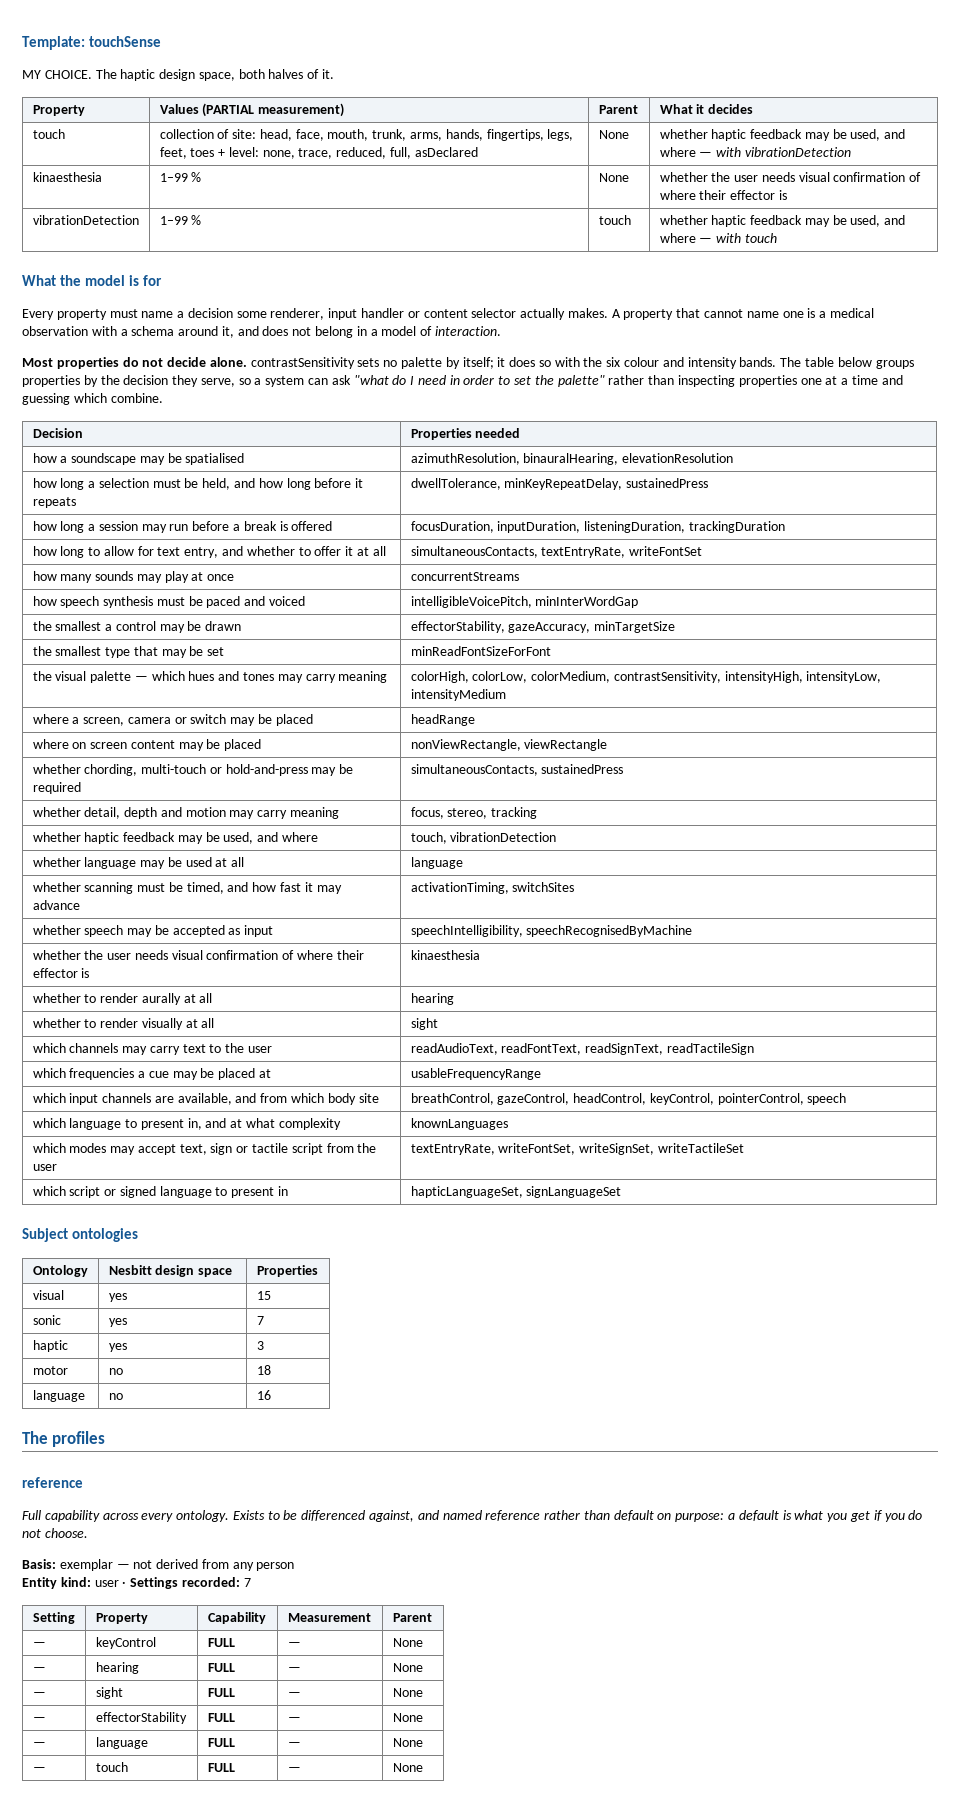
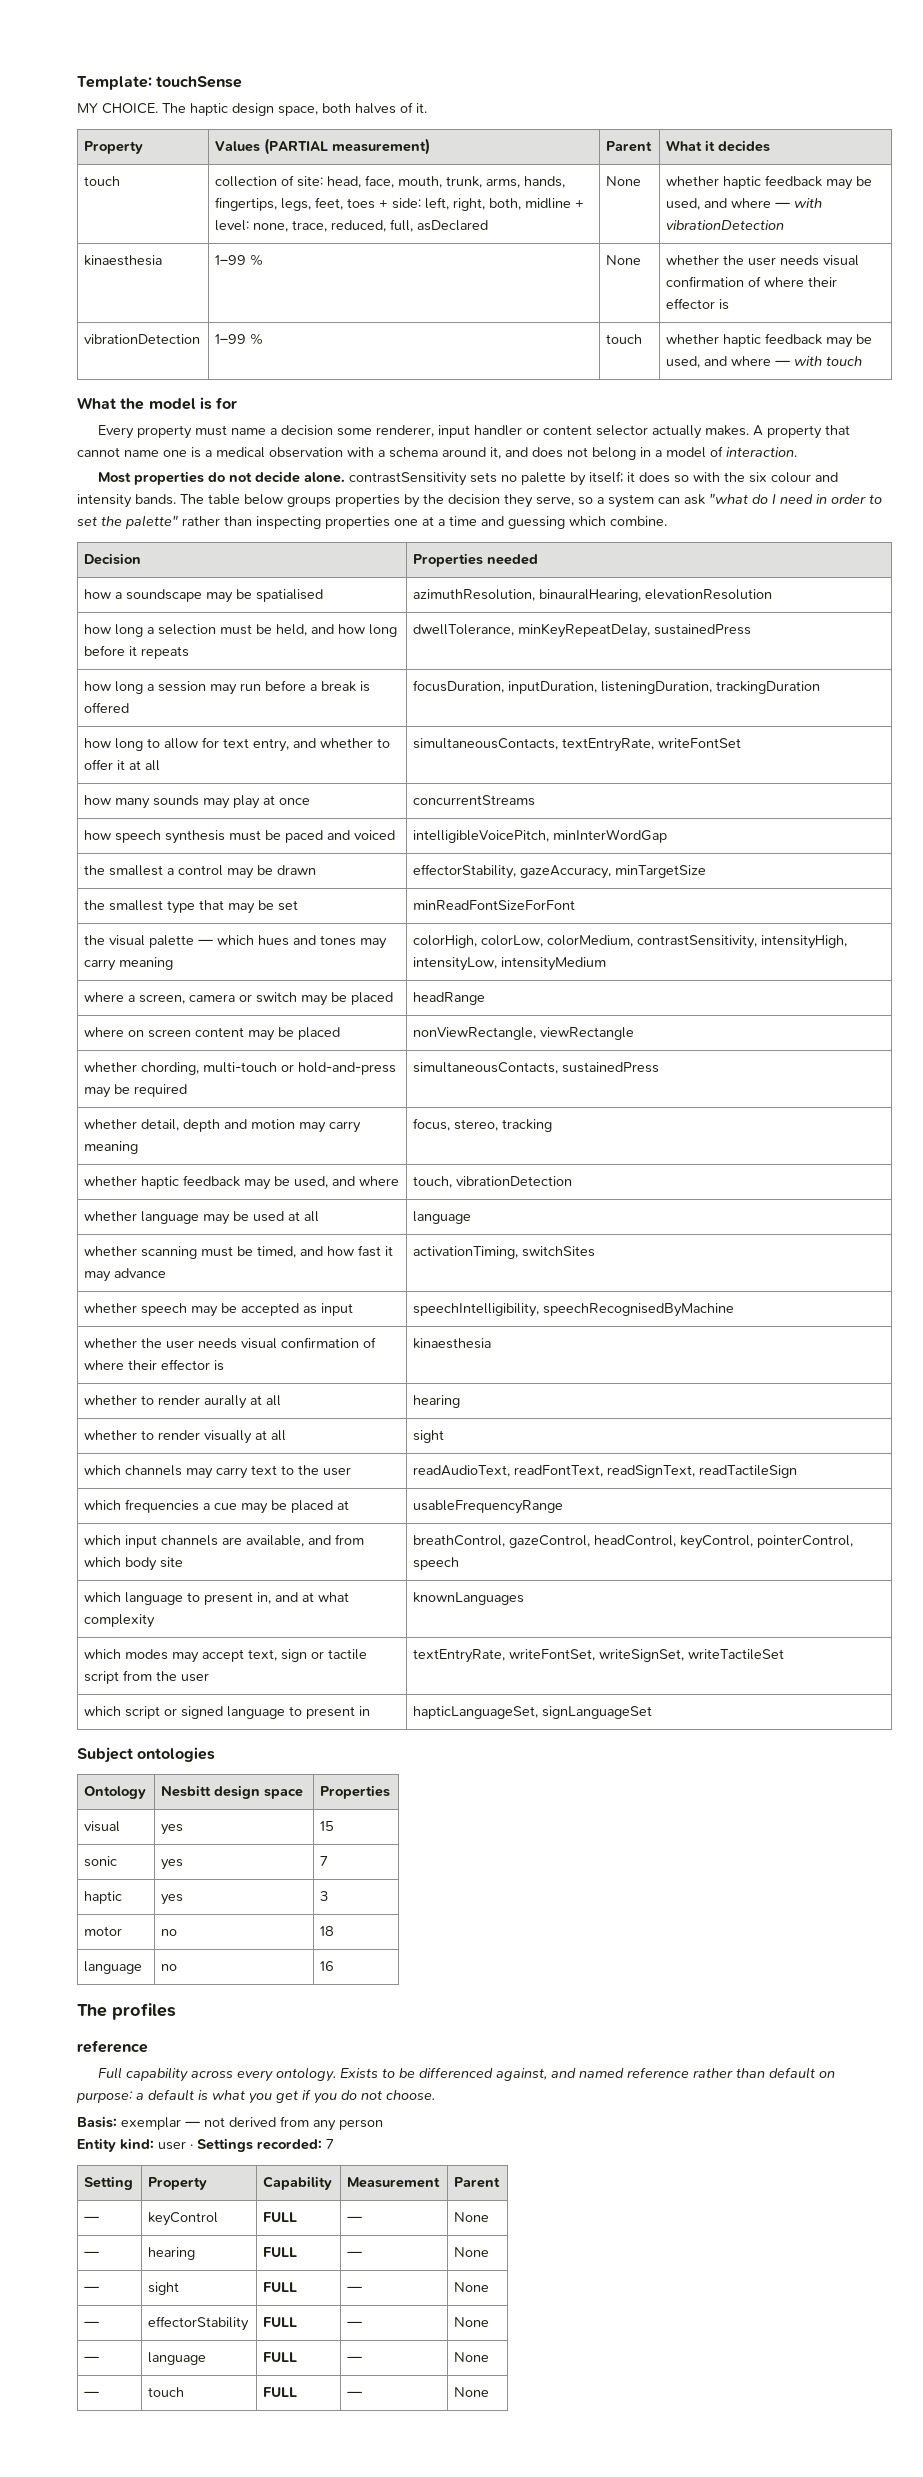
- touch | collection of site: head, face, mouth, trunk, arms, hands, fingertips, legs, feet, toes + level: none, trace, reduced, full, asDeclared | None | whether haptic feedback may be used, and where — with vibrationDetection
+ touch | collection of site: head, face, mouth, trunk, arms, hands, fingertips, legs, feet, toes + side: left, right, both, midline + level: none, trace, reduced, full, asDeclared | None | whether haptic feedback may be used, and where — with vibrationDetection

